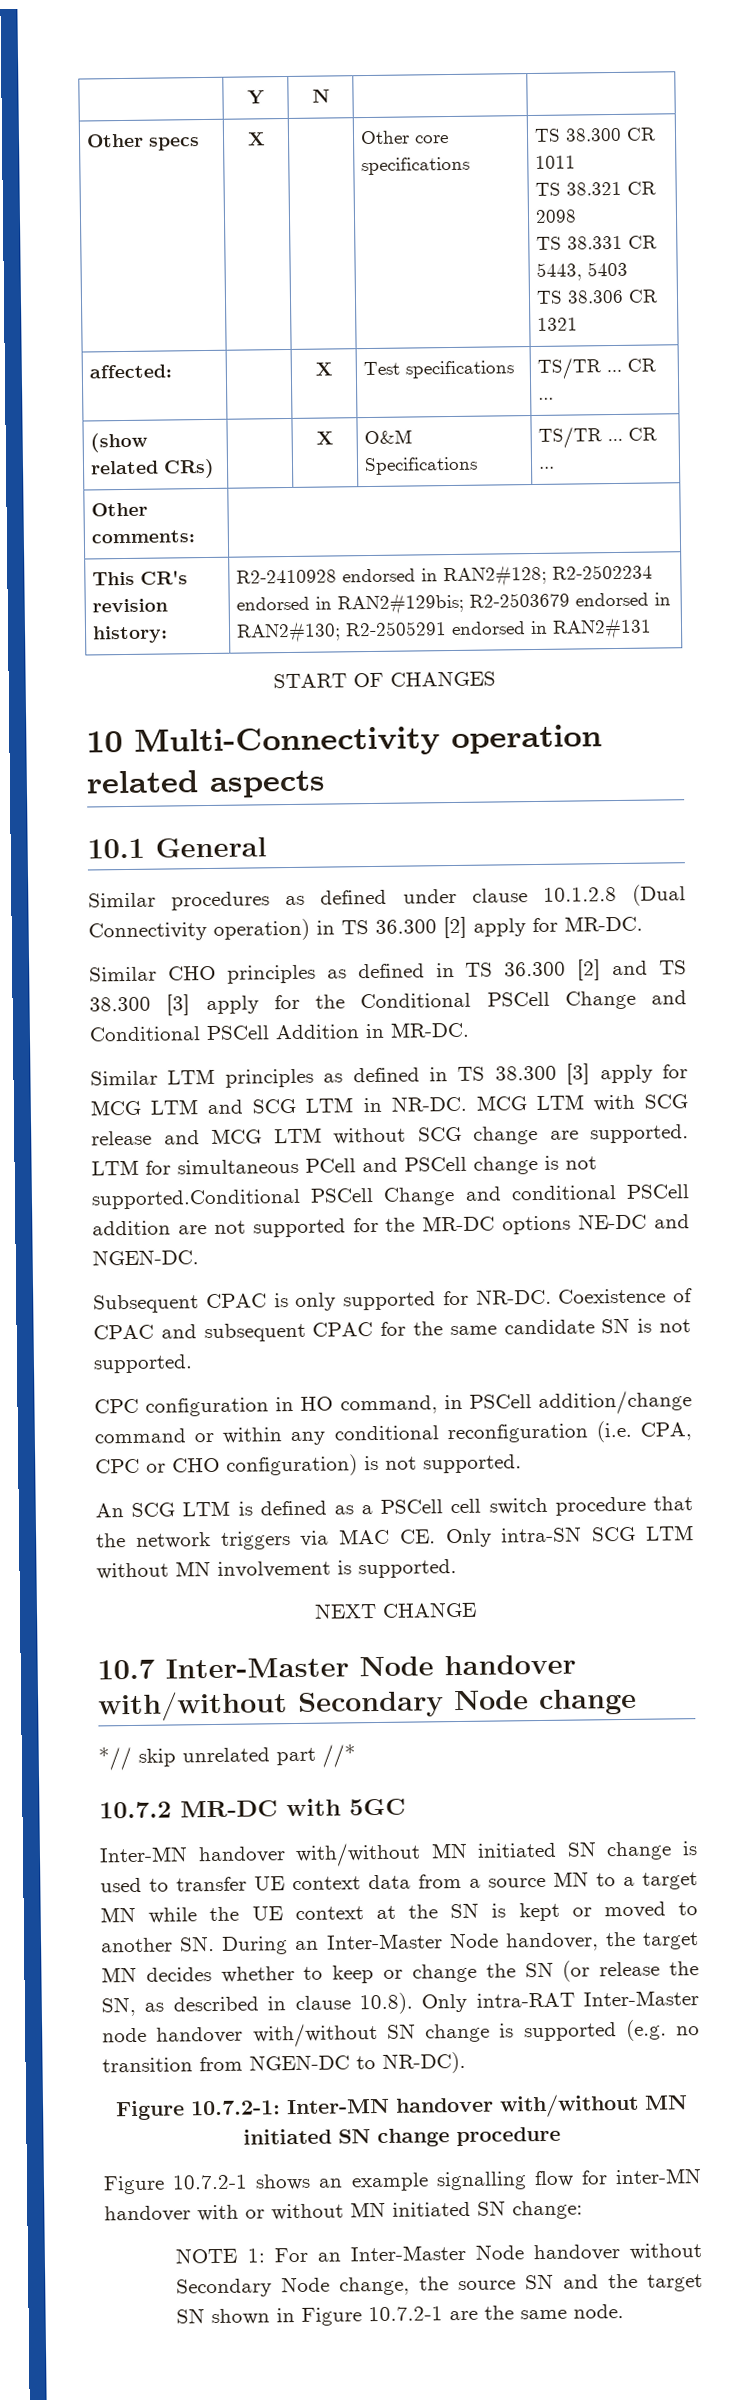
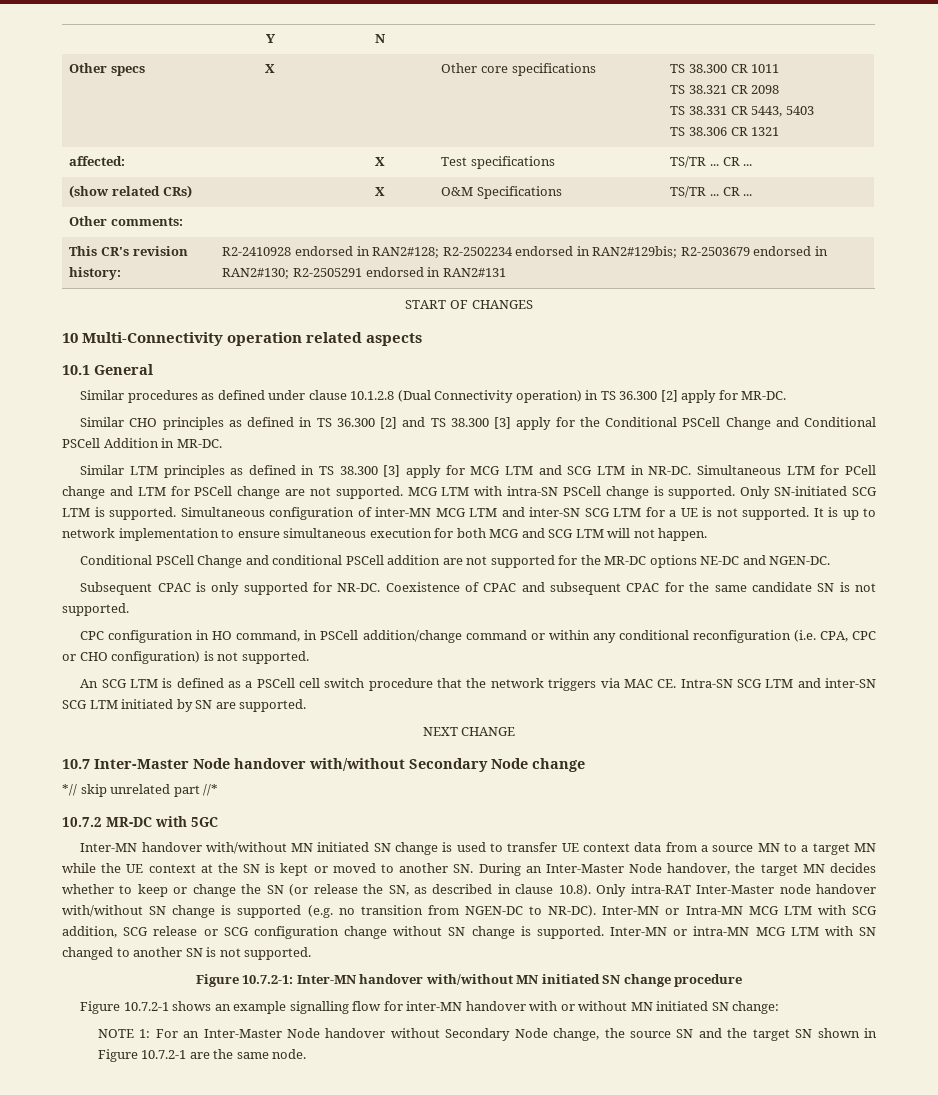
- MCG LTM with SCG release and MCG LTM without SCG change are supported. LTM for simultaneous PCell and PSCell change is not supported.Conditional PSCell Change and conditional PSCell addition are not supported for the MR-DC options NE-DC and NGEN-DC.
+ Simultaneous LTM for PCell change and LTM for PSCell change are not supported. MCG LTM with intra-SN PSCell change is supported. Only SN-initiated SCG LTM is supported. Simultaneous configuration of inter-MN MCG LTM and inter-SN SCG LTM for a UE is not supported. It is up to network implementation to ensure simultaneous execution for both MCG and SCG LTM will not happen.
+ Conditional PSCell Change and conditional PSCell addition are not supported for the MR-DC options NE-DC and NGEN-DC.
- An SCG LTM is defined as a PSCell cell switch procedure that the network triggers via MAC CE. Only intra-SN SCG LTM without MN involvement is supported.
+ An SCG LTM is defined as a PSCell cell switch procedure that the network triggers via MAC CE. Intra-SN SCG LTM and inter-SN SCG LTM initiated by SN are supported.
+ Inter-MN or Intra-MN MCG LTM with SCG addition, SCG release or SCG configuration change without SN change is supported. Inter-MN or intra-MN MCG LTM with SN changed to another SN is not supported.

